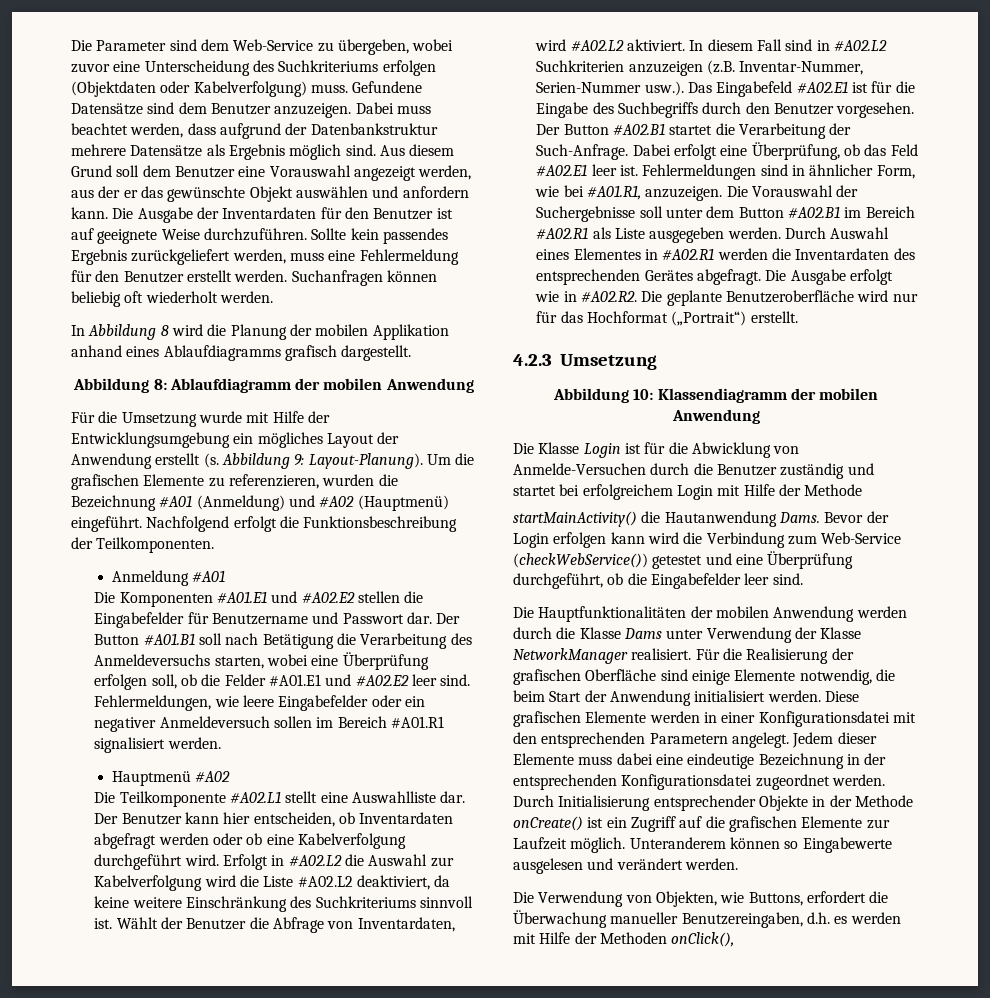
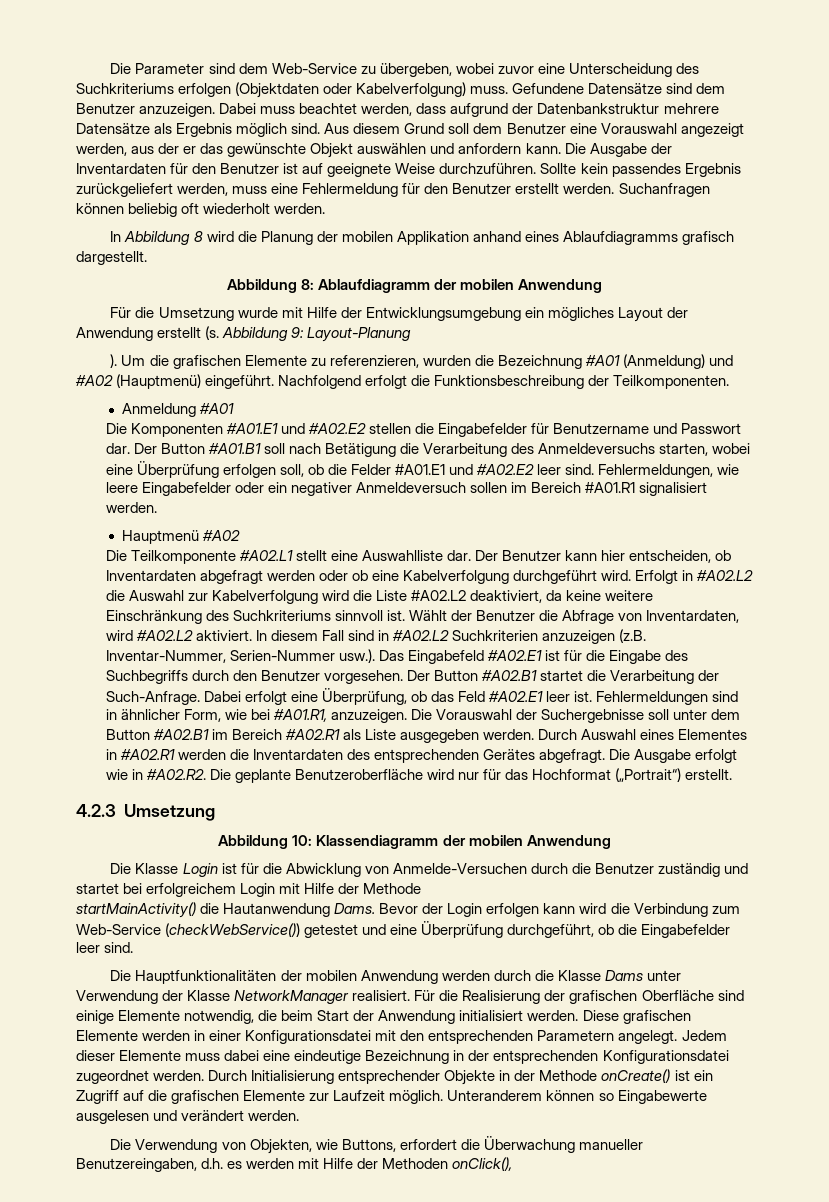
- Abbildung 9: Layout-Planung).
+ Abbildung 9: Layout-Planung
+ ).

